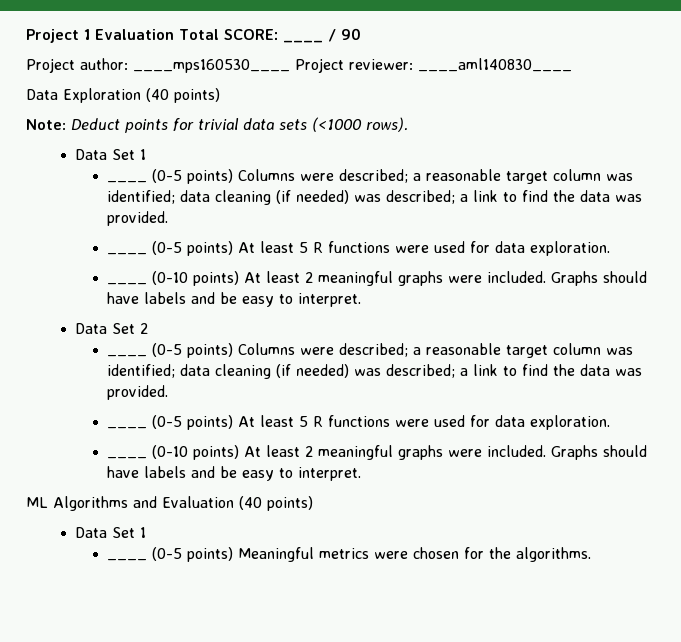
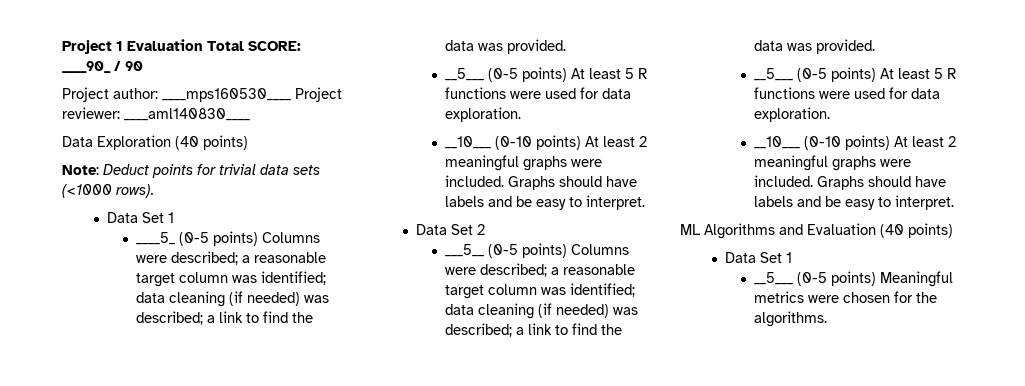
- Project 1 Evaluation Total SCORE: ____ / 90
+ Project 1 Evaluation Total SCORE: ____90_ / 90
  Note: Deduct points for trivial data sets (<1000 rows).
  Data Set 1
- ____ (0-5 points) Columns were described; a reasonable target column was identified; data cleaning (if needed) was described; a link to find the data was provided.
- ____ (0-5 points) At least 5 R functions were used for data exploration.
- ____ (0-10 points) At least 2 meaningful graphs were included.
+ ____5_ (0-5 points) Columns were described; a reasonable target column was identified; data cleaning (if needed) was described; a link to find the data was provided.
+ __5___ (0-5 points) At least 5 R functions were used for data exploration.
+ __10___ (0-10 points) At least 2 meaningful graphs were included.
  Data Set 2
- ____ (0-5 points) Columns were described; a reasonable target column was identified; data cleaning (if needed) was described; a link to find the data was provided.
- ____ (0-5 points) At least 5 R functions were used for data exploration.
- ____ (0-10 points) At least 2 meaningful graphs were included.
+ ___5__ (0-5 points) Columns were described; a reasonable target column was identified; data cleaning (if needed) was described; a link to find the data was provided.
+ __5___ (0-5 points) At least 5 R functions were used for data exploration.
+ __10___ (0-10 points) At least 2 meaningful graphs were included.
- ____ (0-5 points) Meaningful metrics were chosen for the algorithms.
+ __5___ (0-5 points) Meaningful metrics were chosen for the algorithms.

